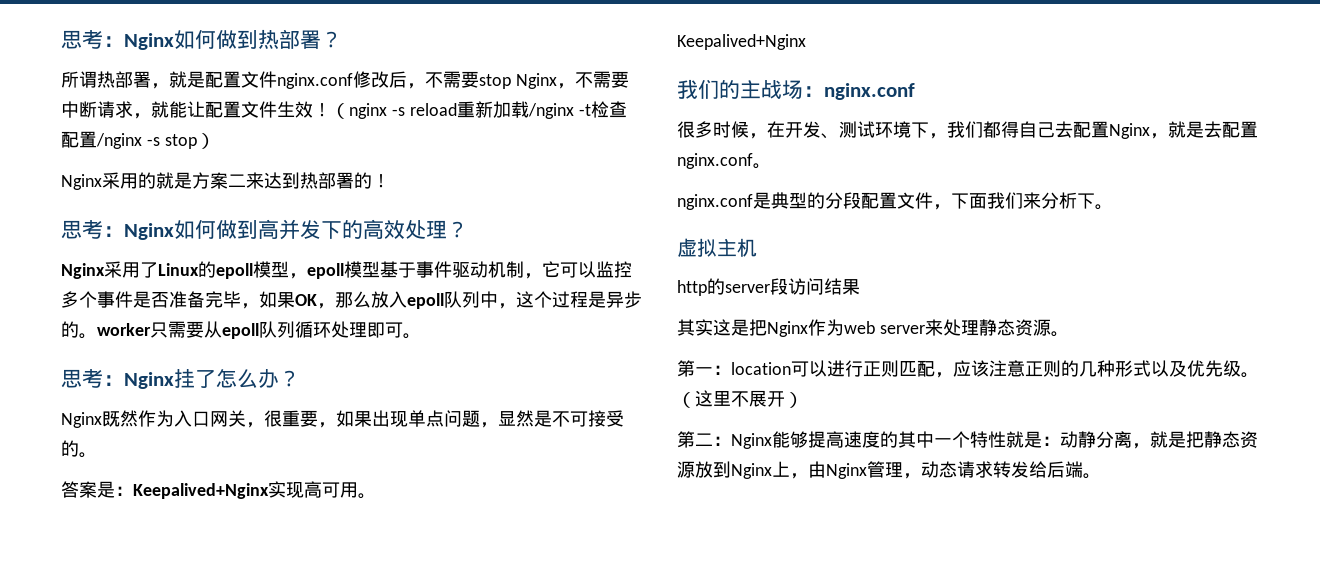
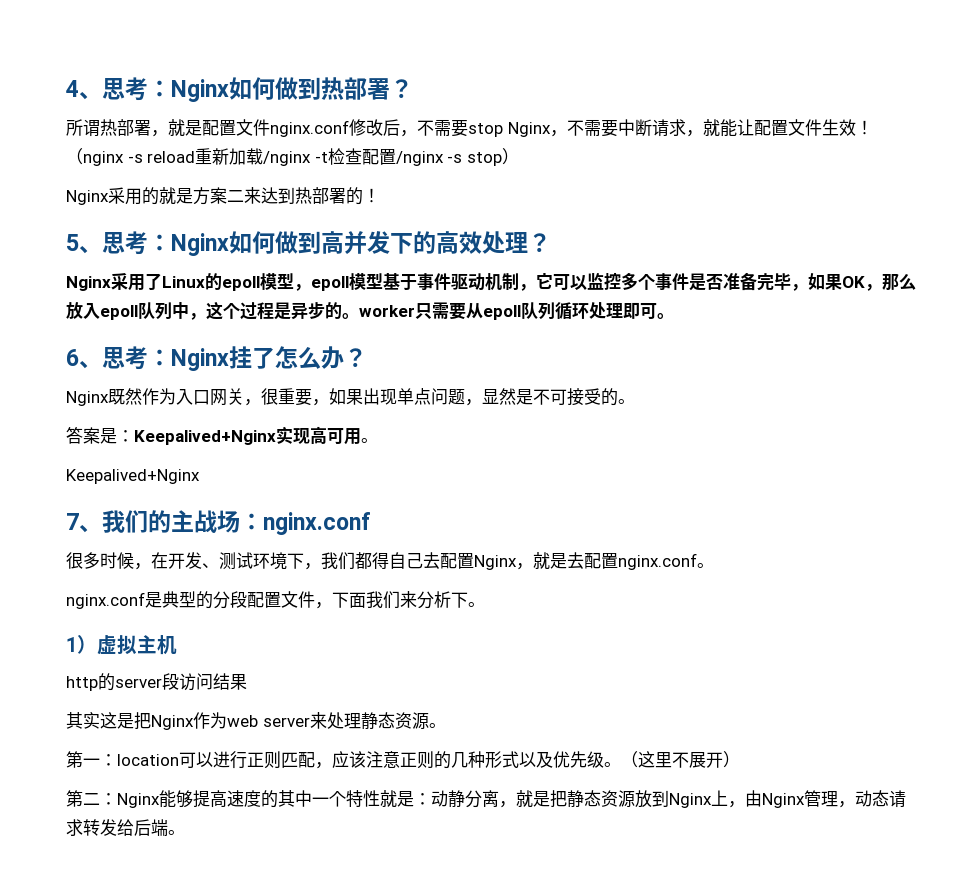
- 思考：Nginx如何做到热部署？
+ 4、思考：Nginx如何做到热部署？
- 思考：Nginx如何做到高并发下的高效处理？
+ 5、思考：Nginx如何做到高并发下的高效处理？
- 思考：Nginx挂了怎么办？
+ 6、思考：Nginx挂了怎么办？
- 我们的主战场：nginx.conf
+ 7、我们的主战场：nginx.conf
- 虚拟主机
+ 1）虚拟主机

